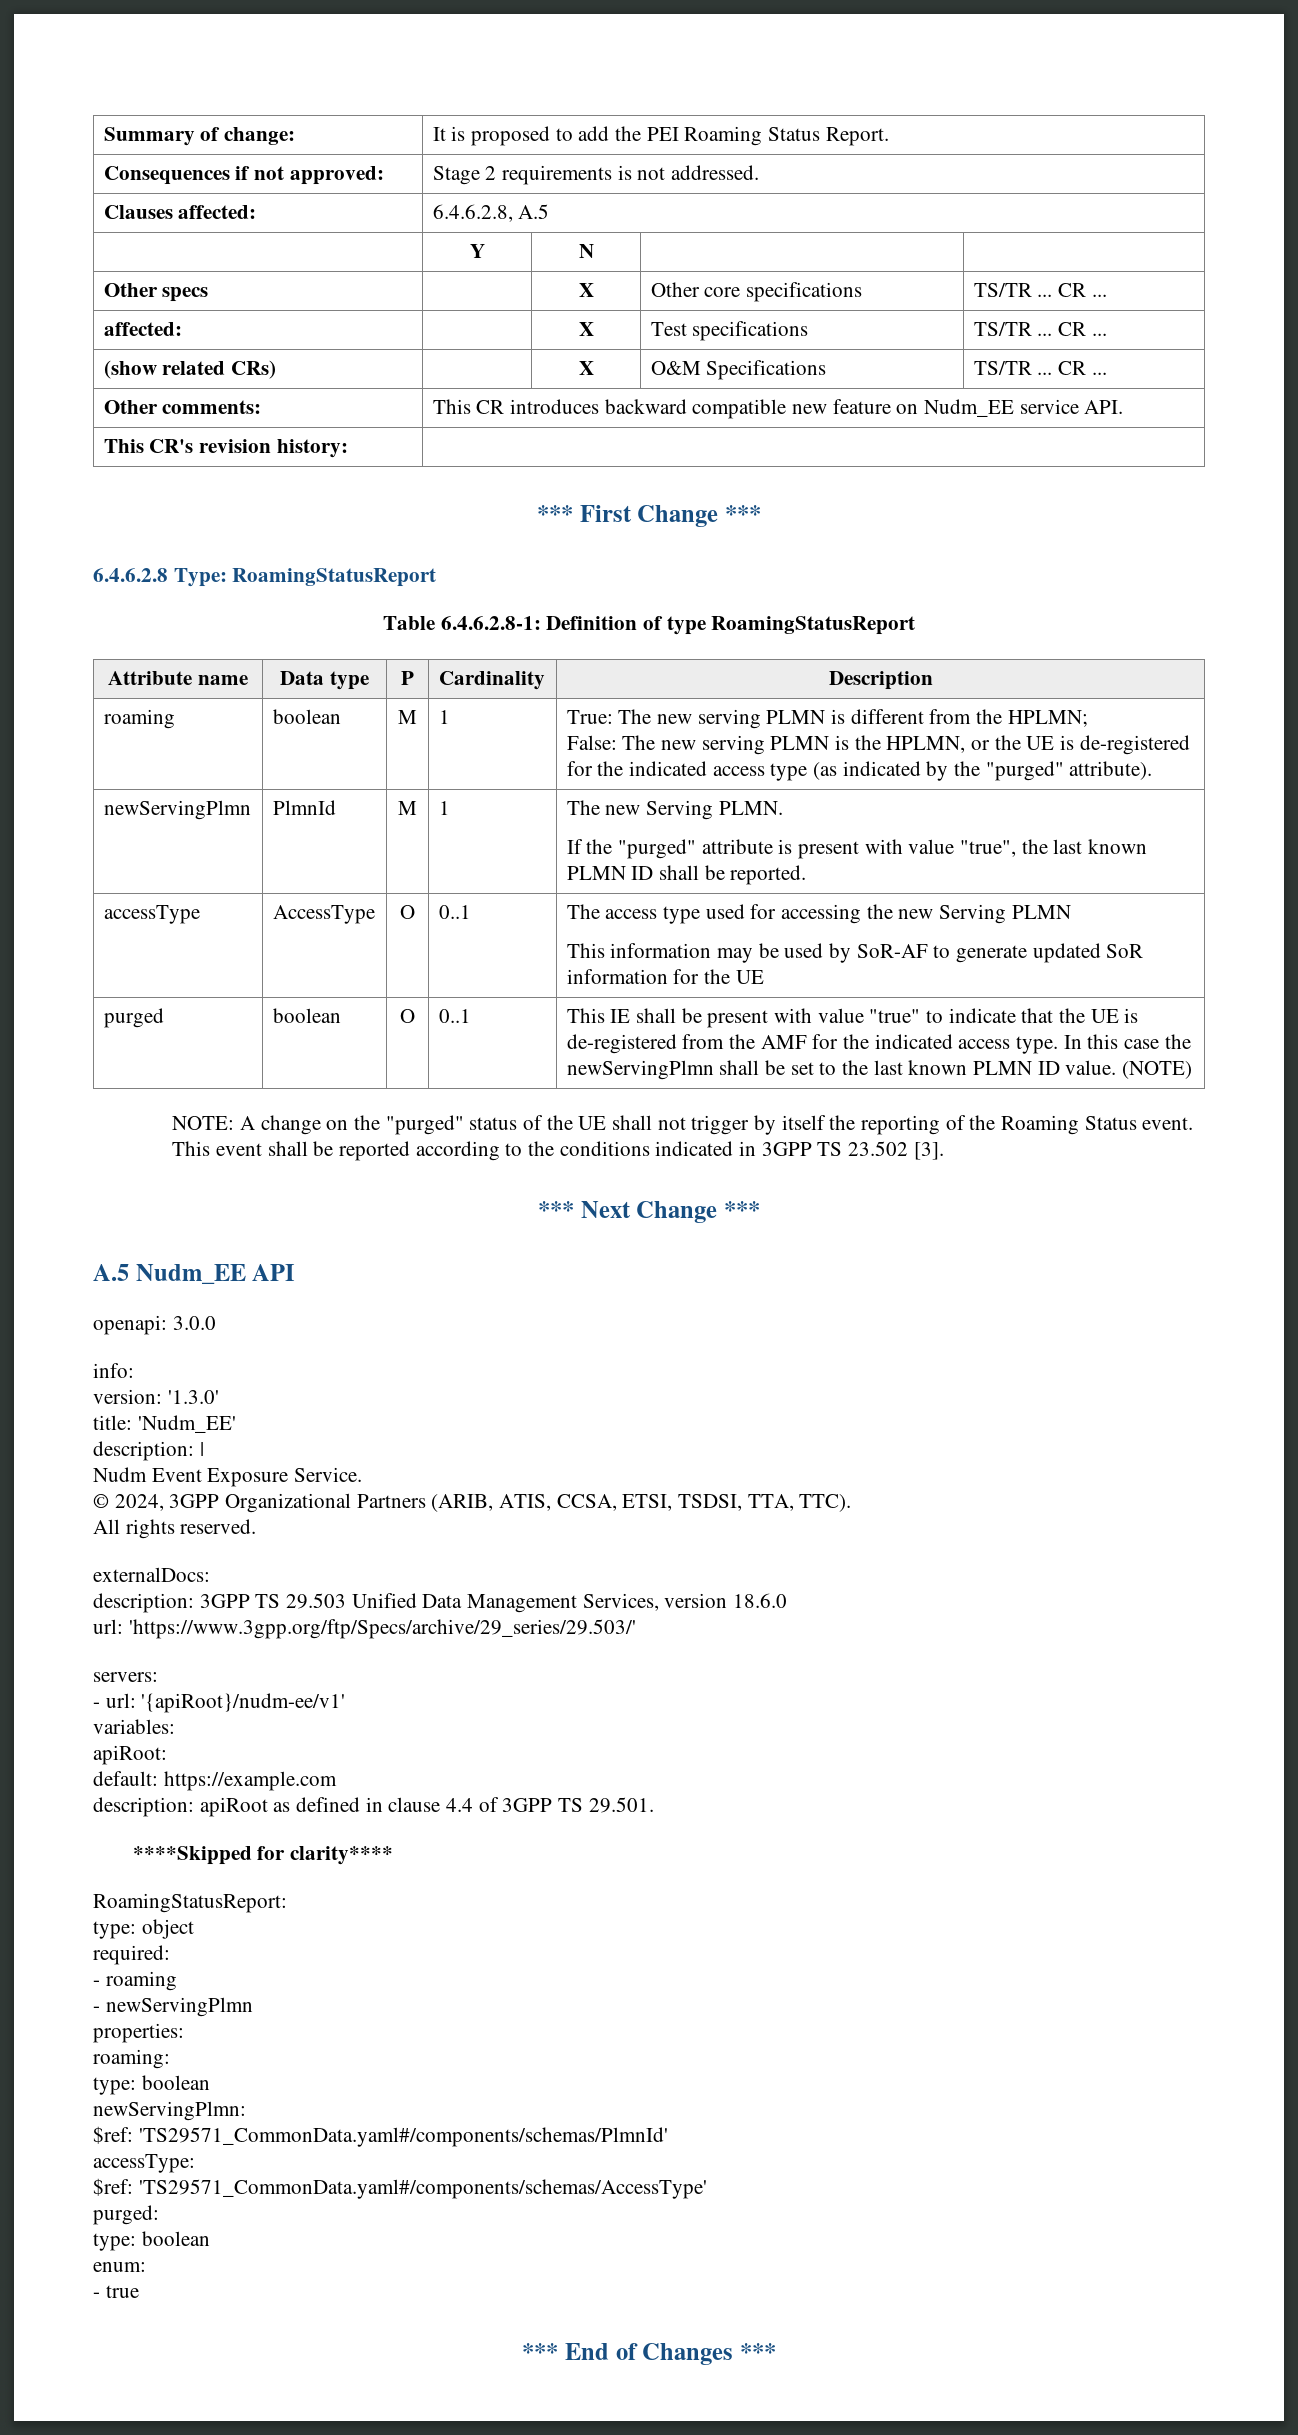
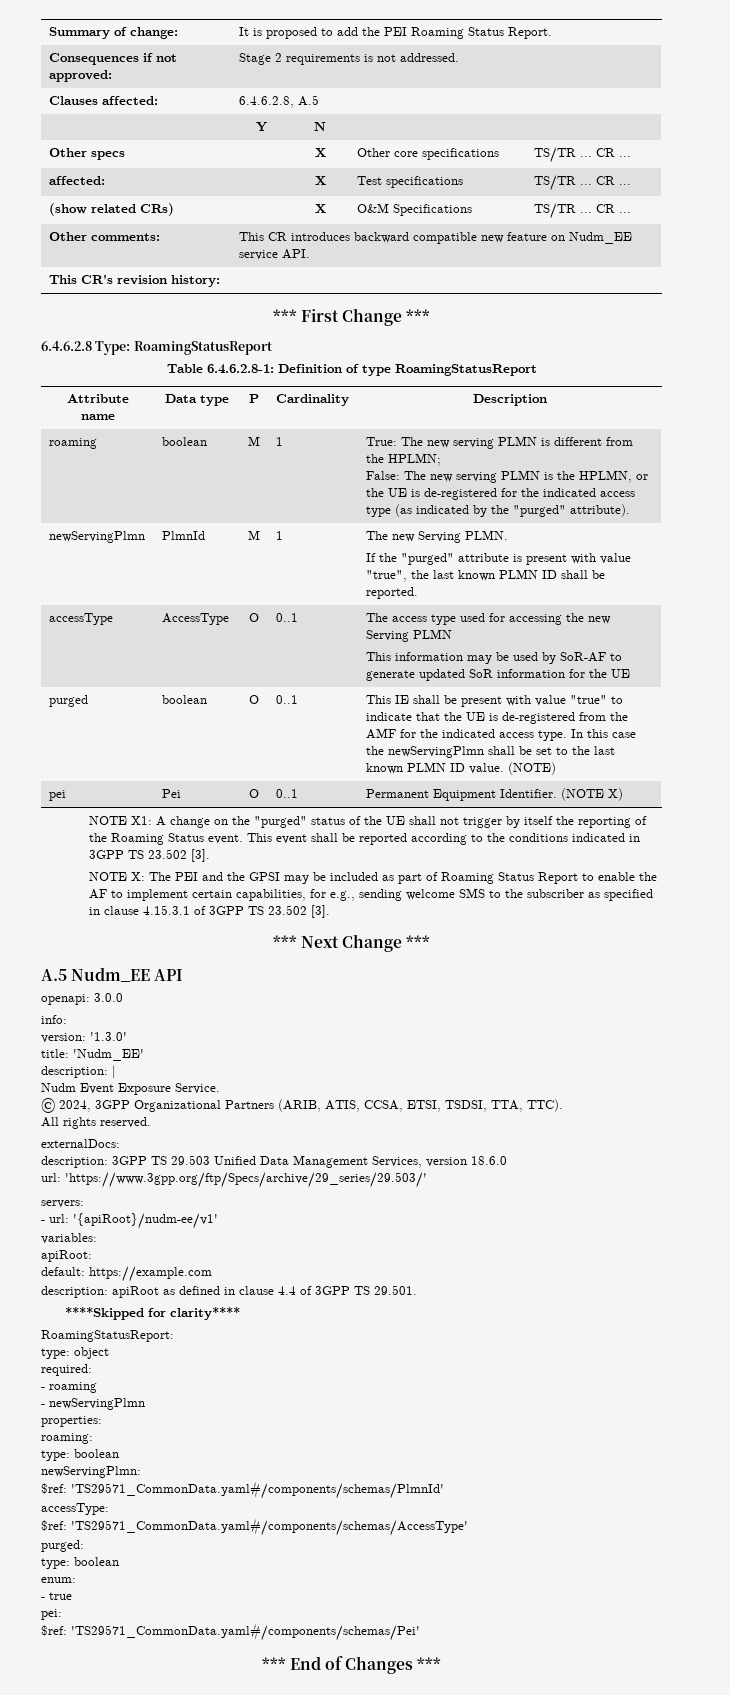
- NOTE: A change on the "purged" status of the UE shall not trigger by itself the reporting of the Roaming Status event.
+ pei | Pei | O | 0..1 | Permanent Equipment Identifier. (NOTE X)
+ NOTE X1: A change on the "purged" status of the UE shall not trigger by itself the reporting of the Roaming Status event.
+ NOTE X: The PEI and the GPSI may be included as part of Roaming Status Report to enable the AF to implement certain capabilities, for e.g., sending welcome SMS to the subscriber as specified in clause 4.15.3.1 of 3GPP TS 23.502 [3].
+ pei:
+ $ref: 'TS29571_CommonData.yaml#/components/schemas/Pei'

